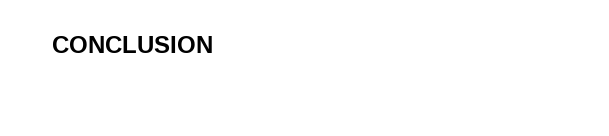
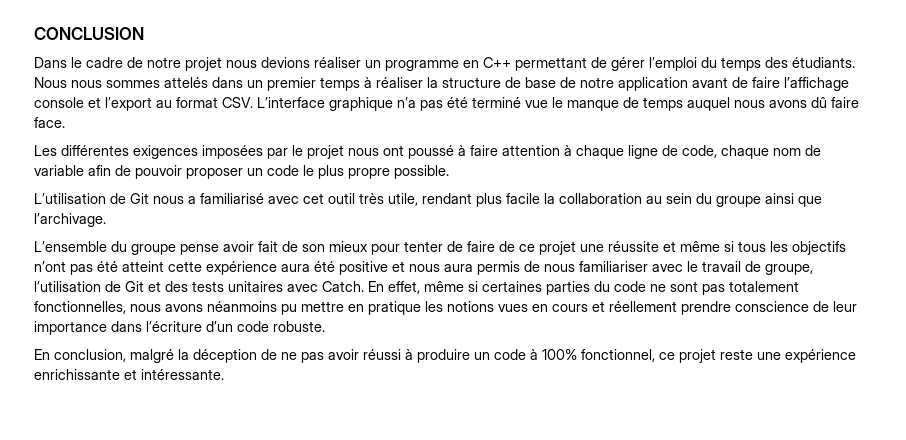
+ Dans le cadre de notre projet nous devions réaliser un programme en C++ permettant de gérer l’emploi du temps des étudiants. Nous nous sommes attelés dans un premier temps à réaliser la structure de base de notre application avant de faire l’affichage console et l’export au format CSV. L’interface graphique n’a pas été terminé vue le manque de temps auquel nous avons dû faire face.
+ Les différentes exigences imposées par le projet nous ont poussé à faire attention à chaque ligne de code, chaque nom de variable afin de pouvoir proposer un code le plus propre possible.
+ L’utilisation de Git nous a familiarisé avec cet outil très utile, rendant plus facile la collaboration au sein du groupe ainsi que l’archivage.
+ L’ensemble du groupe pense avoir fait de son mieux pour tenter de faire de ce projet une réussite et même si tous les objectifs n’ont pas été atteint cette expérience aura été positive et nous aura permis de nous familiariser avec le travail de groupe, l’utilisation de Git et des tests unitaires avec Catch. En effet, même si certaines parties du code ne sont pas totalement fonctionnelles, nous avons néanmoins pu mettre en pratique les notions vues en cours et réellement prendre conscience de leur importance dans l’écriture d’un code robuste.
+ En conclusion, malgré la déception de ne pas avoir réussi à produire un code à 100% fonctionnel, ce projet reste une expérience enrichissante et intéressante.

